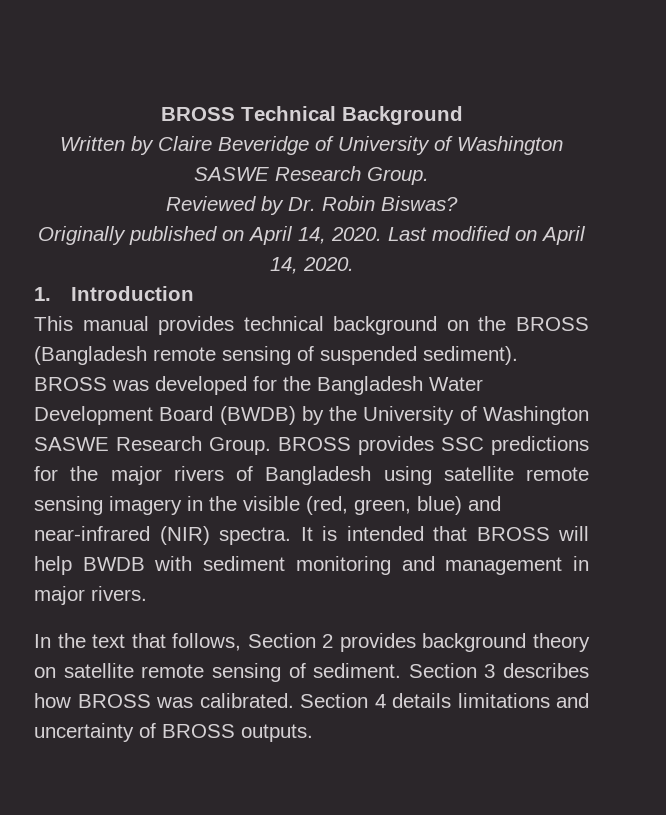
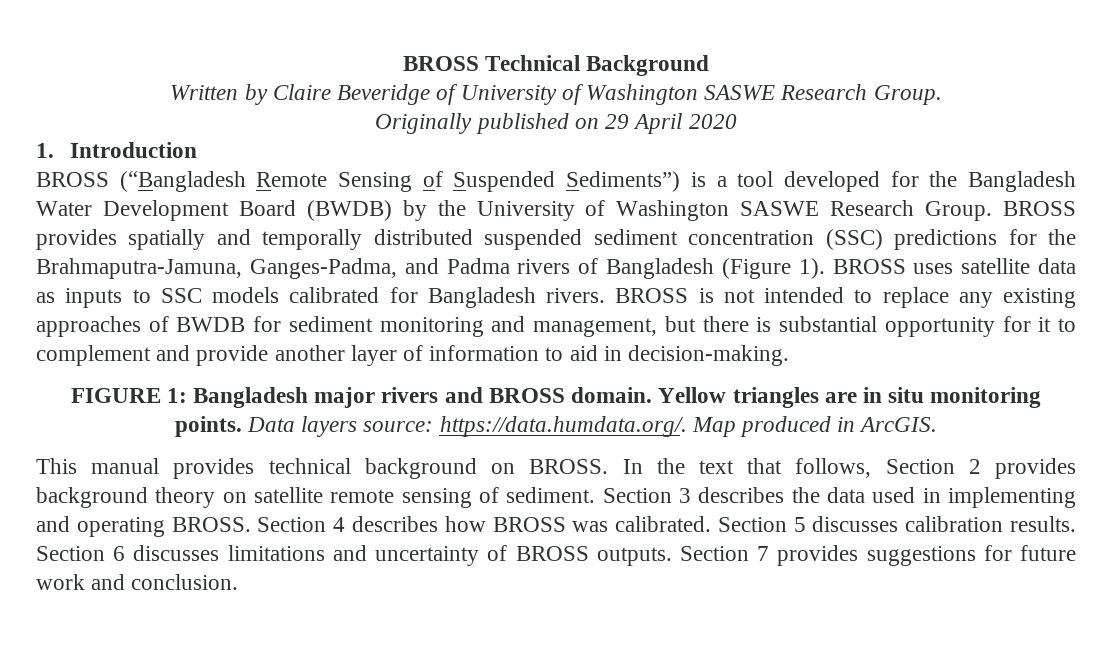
- Reviewed by Dr. Robin Biswas?
- Originally published on April 14, 2020. Last modified on April 14, 2020.
+ Originally published on 29 April 2020
  1. Introduction
- This manual provides technical background on the BROSS (Bangladesh remote sensing of suspended sediment). BROSS was developed for the Bangladesh Water Development Board (BWDB) by the University of Washington SASWE Research Group.
+ BROSS (“Bangladesh Remote Sensing of Suspended Sediments”) is a tool developed for the Bangladesh Water Development Board (BWDB) by the University of Washington SASWE Research Group.
- BROSS provides SSC predictions for the major rivers of Bangladesh using satellite remote sensing imagery in the visible (red, green, blue) and near-infrared (NIR) spectra. It is intended that BROSS will help BWDB with sediment monitoring and management in major rivers.
- In the text that follows, Section 2 provides background theory on satellite remote sensing of sediment.
+ BROSS provides spatially and temporally distributed suspended sediment concentration (SSC) predictions for the Brahmaputra-Jamuna, Ganges-Padma, and Padma rivers of Bangladesh (Figure 1). BROSS uses satellite data as inputs to SSC models calibrated for Bangladesh rivers. BROSS is not intended to replace any existing approaches of BWDB for sediment monitoring and management, but there is substantial opportunity for it to complement and provide another layer of information to aid in decision-making.
+ FIGURE 1: Bangladesh major rivers and BROSS domain. Yellow triangles are in situ monitoring points. Data layers source: https://data.humdata.org/. Map produced in ArcGIS.
+ This manual provides technical background on BROSS. In the text that follows, Section 2 provides background theory on satellite remote sensing of sediment.
- Section 3 describes how BROSS was calibrated.
+ Section 3 describes the data used in implementing and operating BROSS. Section 4 describes how BROSS was calibrated.
- Section 4 details limitations and uncertainty of BROSS outputs.
+ Section 5 discusses calibration results. Section 6 discusses limitations and uncertainty of BROSS outputs.
+ Section 7 provides suggestions for future work and conclusion.

